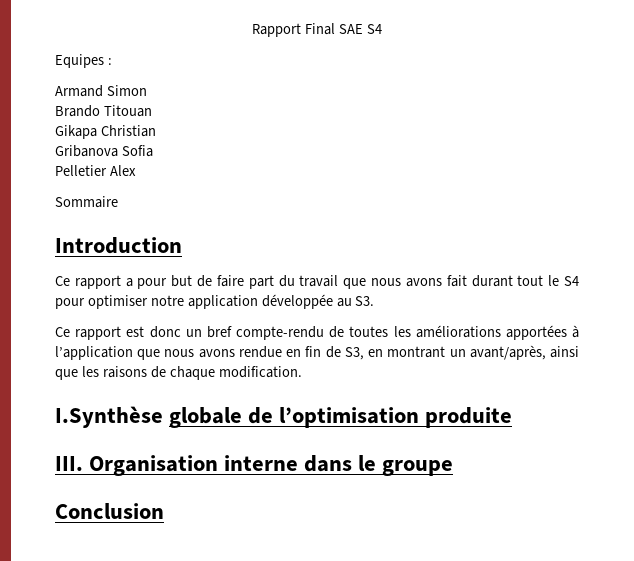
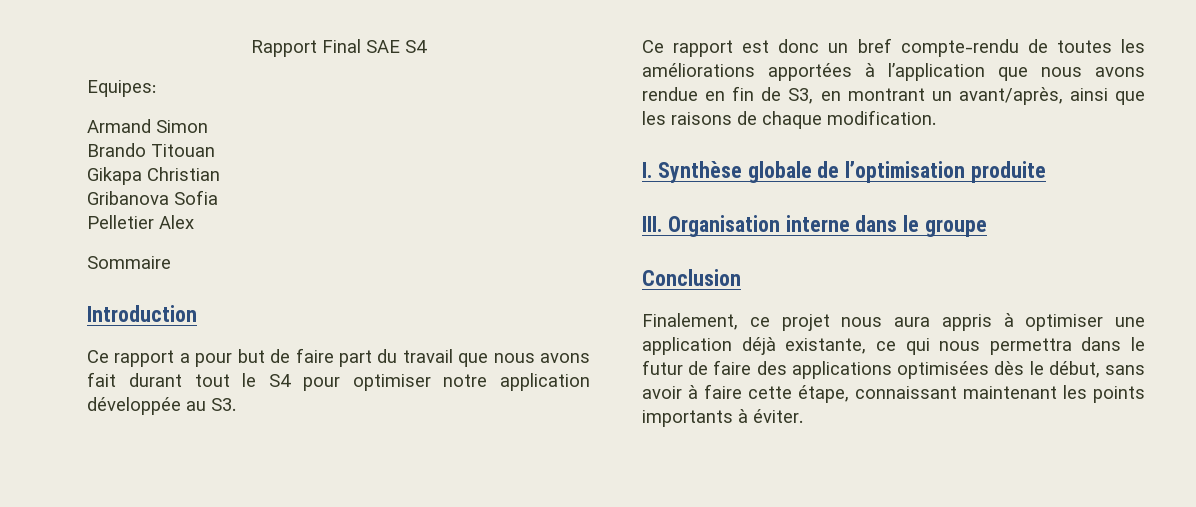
- Equipes :
+ Equipes:
- I.Synthèse globale de l’optimisation produite
+ I. Synthèse globale de l’optimisation produite
+ Finalement, ce projet nous aura appris à optimiser une application déjà existante, ce qui nous permettra dans le futur de faire des applications optimisées dès le début, sans avoir à faire cette étape, connaissant maintenant les points importants à éviter.

